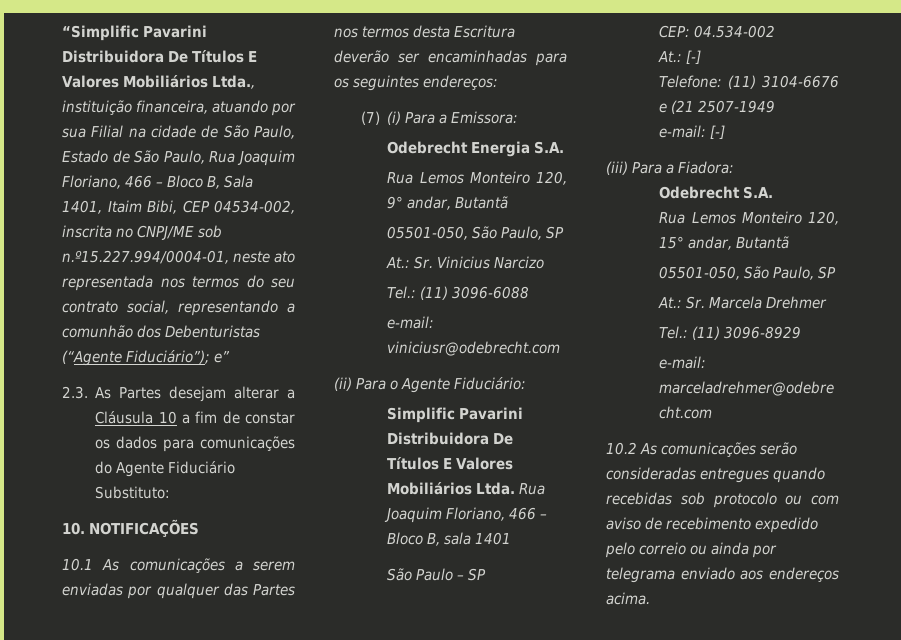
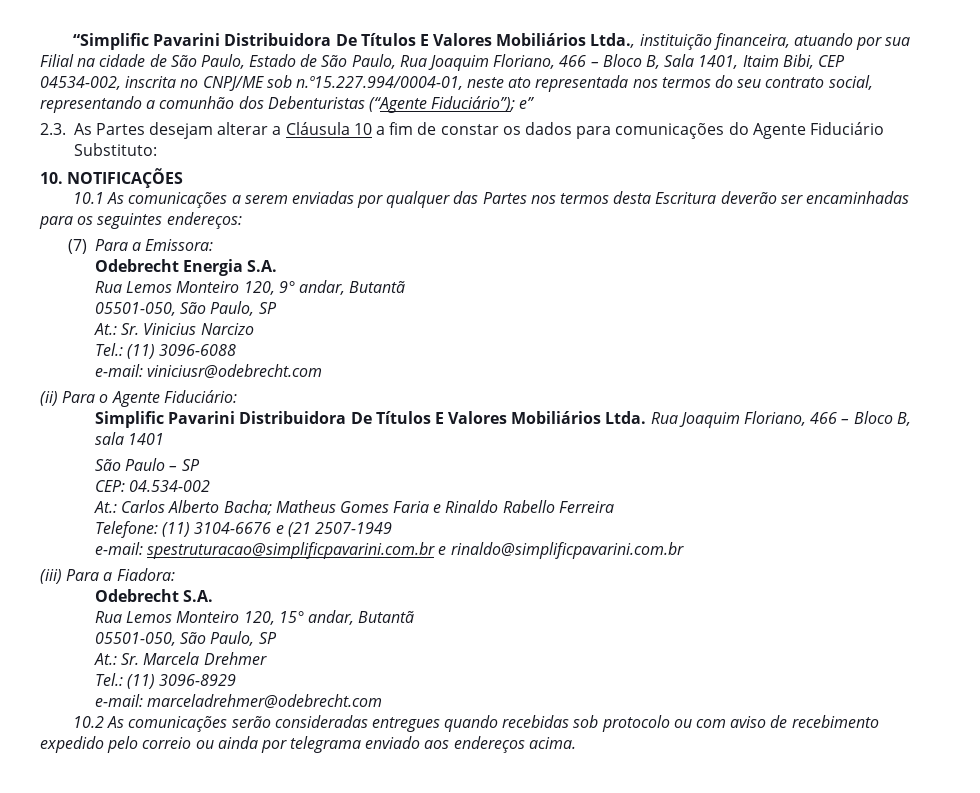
- (7) (i) Para a Emissora:
+ (7) Para a Emissora:
- At.: [-]
+ At.: Carlos Alberto Bacha; Matheus Gomes Faria e Rinaldo Rabello Ferreira
- e-mail: [-]
+ e-mail: spestruturacao@simplificpavarini.com.br e rinaldo@simplificpavarini.com.br

